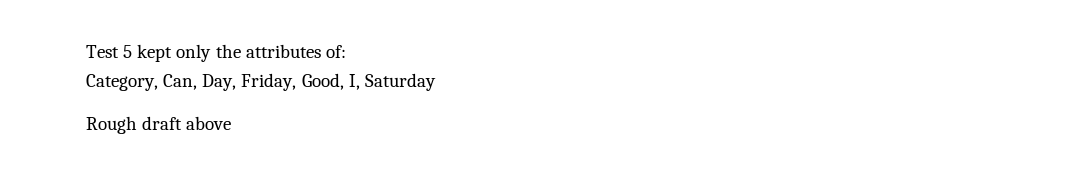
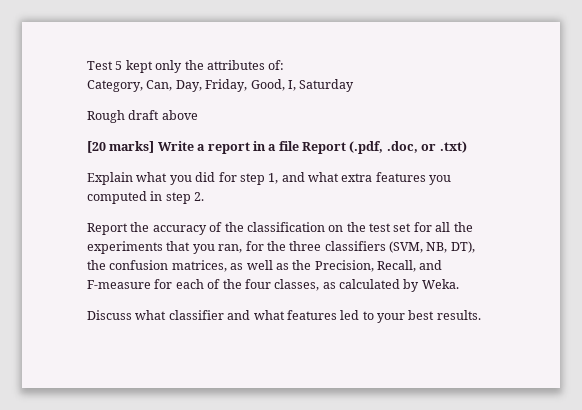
+ [20 marks] Write a report in a file Report (.pdf, .doc, or .txt)
+ Explain what you did for step 1, and what extra features you computed in step 2.
+ Report the accuracy of the classification on the test set for all the experiments that you ran, for the three classifiers (SVM, NB, DT), the confusion matrices, as well as the Precision, Recall, and F-measure for each of the four classes, as calculated by Weka.
+ Discuss what classifier and what features led to your best results.

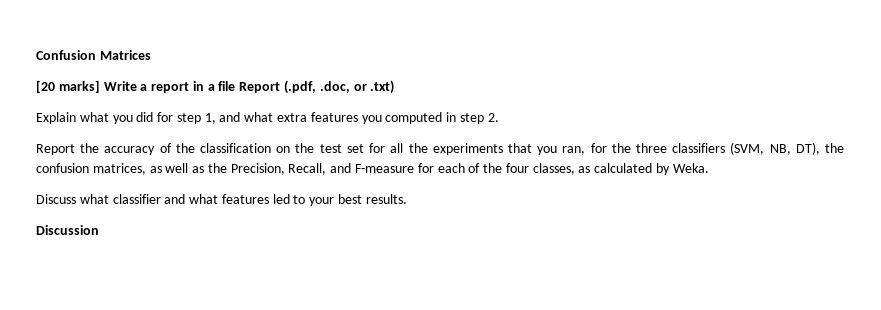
- Test 5 kept only the attributes of:
- Category, Can, Day, Friday, Good, I, Saturday
- Rough draft above
+ Confusion Matrices
+ Discussion

